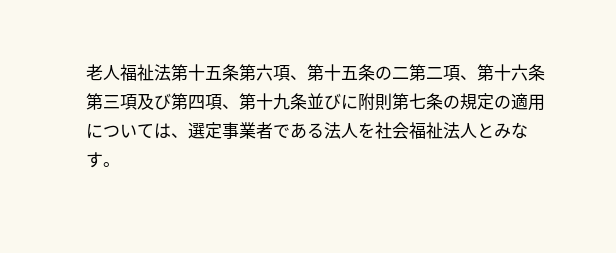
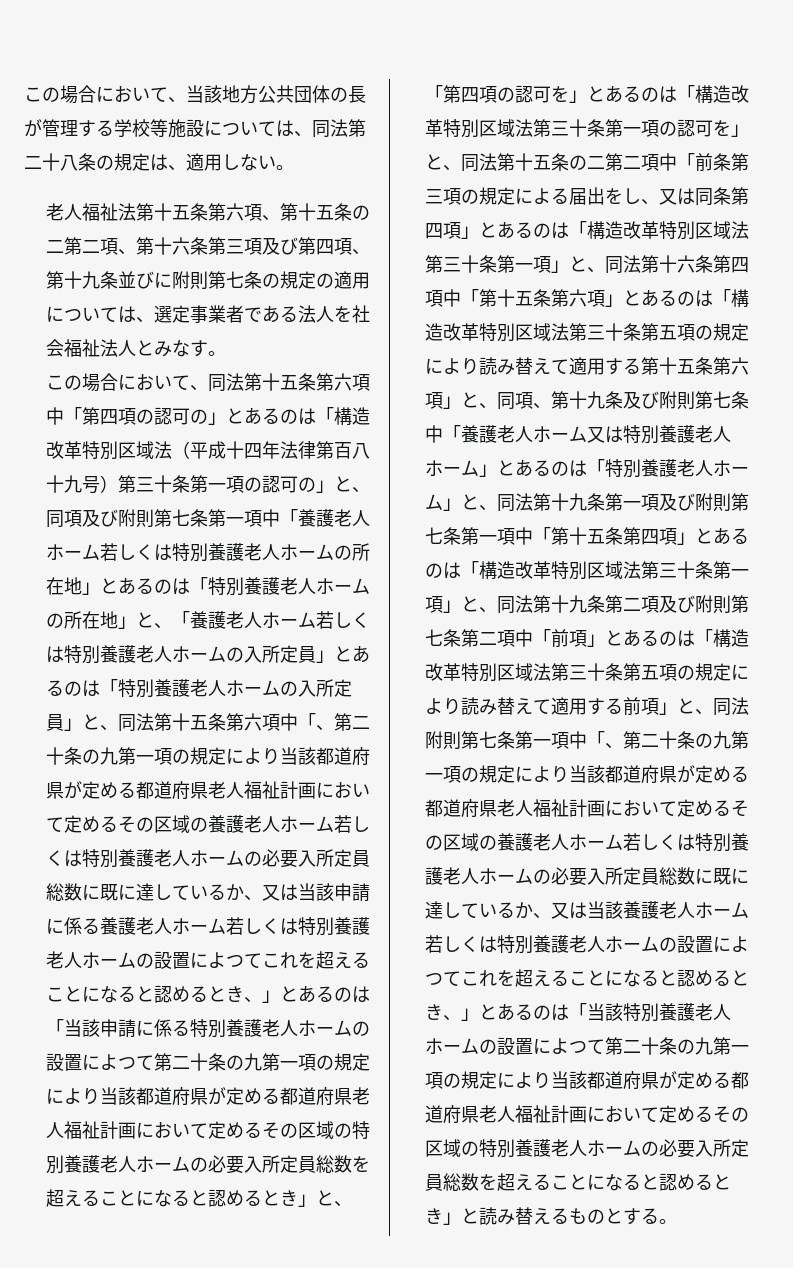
+ この場合において、当該地方公共団体の長が管理する学校等施設については、同法第二十八条の規定は、適用しない。
+ この場合において、同法第十五条第六項中「第四項の認可の」とあるのは「構造改革特別区域法（平成十四年法律第百八十九号）第三十条第一項の認可の」と、同項及び附則第七条第一項中「養護老人ホーム若しくは特別養護老人ホームの所在地」とあるのは「特別養護老人ホームの所在地」と、「養護老人ホーム若しくは特別養護老人ホームの入所定員」とあるのは「特別養護老人ホームの入所定員」と、同法第十五条第六項中「、第二十条の九第一項の規定により当該都道府県が定める都道府県老人福祉計画において定めるその区域の養護老人ホーム若しくは特別養護老人ホームの必要入所定員総数に既に達しているか、又は当該申請に係る養護老人ホーム若しくは特別養護老人ホームの設置によつてこれを超えることになると認めるとき、」とあるのは「当該申請に係る特別養護老人ホームの設置によつて第二十条の九第一項の規定により当該都道府県が定める都道府県老人福祉計画において定めるその区域の特別養護老人ホームの必要入所定員総数を超えることになると認めるとき」と、「第四項の認可を」とあるのは「構造改革特別区域法第三十条第一項の認可を」と、同法第十五条の二第二項中「前条第三項の規定による届出をし、又は同条第四項」とあるのは「構造改革特別区域法第三十条第一項」と、同法第十六条第四項中「第十五条第六項」とあるのは「構造改革特別区域法第三十条第五項の規定により読み替えて適用する第十五条第六項」と、同項、第十九条及び附則第七条中「養護老人ホーム又は特別養護老人ホーム」とあるのは「特別養護老人ホーム」と、同法第十九条第一項及び附則第七条第一項中「第十五条第四項」とあるのは「構造改革特別区域法第三十条第一項」と、同法第十九条第二項及び附則第七条第二項中「前項」とあるのは「構造改革特別区域法第三十条第五項の規定により読み替えて適用する前項」と、同法附則第七条第一項中「、第二十条の九第一項の規定により当該都道府県が定める都道府県老人福祉計画において定めるその区域の養護老人ホーム若しくは特別養護老人ホームの必要入所定員総数に既に達しているか、又は当該養護老人ホーム若しくは特別養護老人ホームの設置によつてこれを超えることになると認めるとき、」とあるのは「当該特別養護老人ホームの設置によつて第二十条の九第一項の規定により当該都道府県が定める都道府県老人福祉計画において定めるその区域の特別養護老人ホームの必要入所定員総数を超えることになると認めるとき」と読み替えるものとする。

